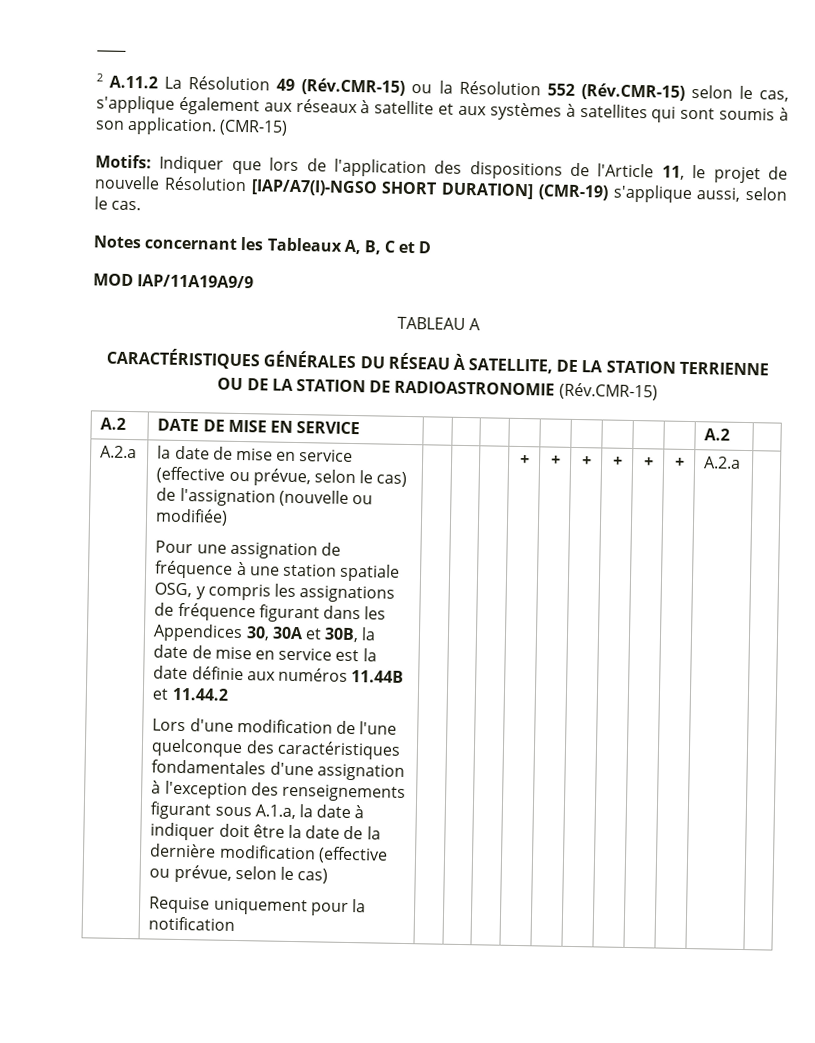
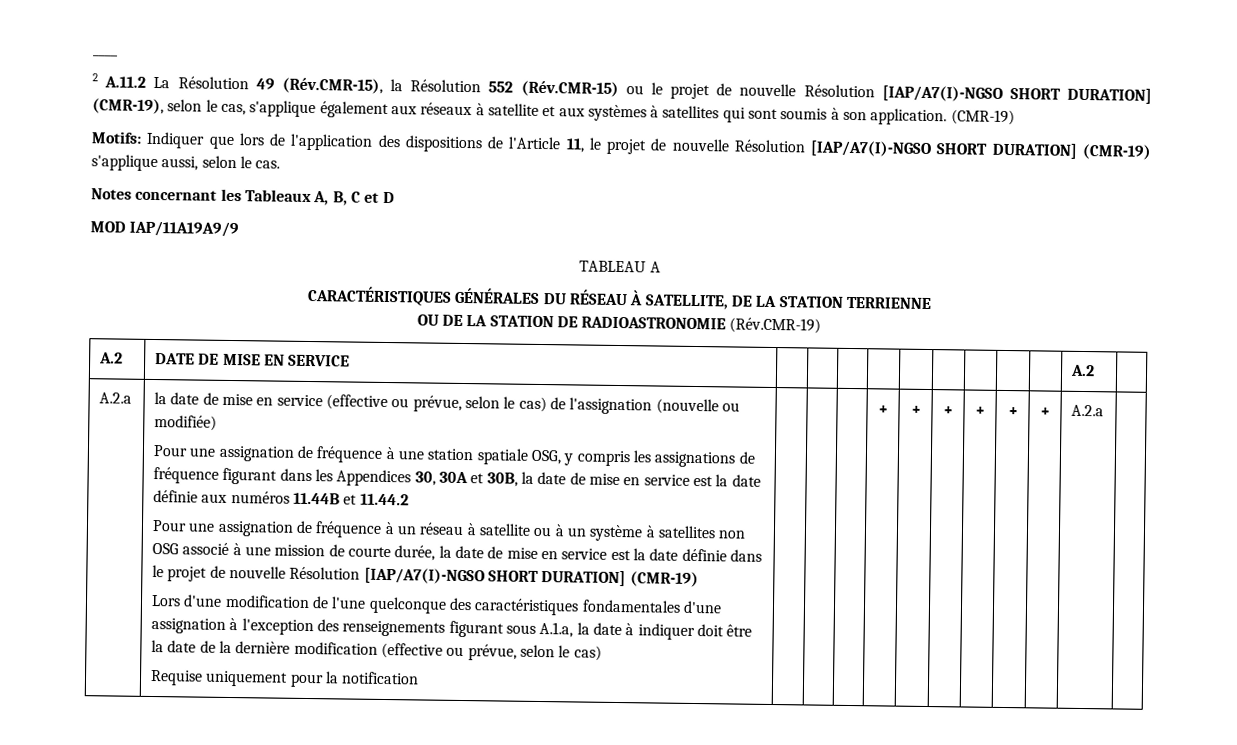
- 2 A.11.2 La Résolution 49 (Rév.CMR-15) ou la Résolution 552 (Rév.CMR-15) selon le cas, s'applique également aux réseaux à satellite et aux systèmes à satellites qui sont soumis à son application. (CMR-15)
+ 2 A.11.2 La Résolution 49 (Rév.CMR-15), la Résolution 552 (Rév.CMR-15) ou le projet de nouvelle Résolution [IAP/A7(I)-NGSO SHORT DURATION] (CMR-19), selon le cas, s'applique également aux réseaux à satellite et aux systèmes à satellites qui sont soumis à son application. (CMR-19)
- OU DE LA STATION DE RADIOASTRONOMIE (Rév.CMR-15)
+ OU DE LA STATION DE RADIOASTRONOMIE (Rév.CMR-19)
+ Pour une assignation de fréquence à un réseau à satellite ou à un système à satellites non OSG associé à une mission de courte durée, la date de mise en service est la date définie dans le projet de nouvelle Résolution [IAP/A7(I)-NGSO SHORT DURATION] (CMR-19)

